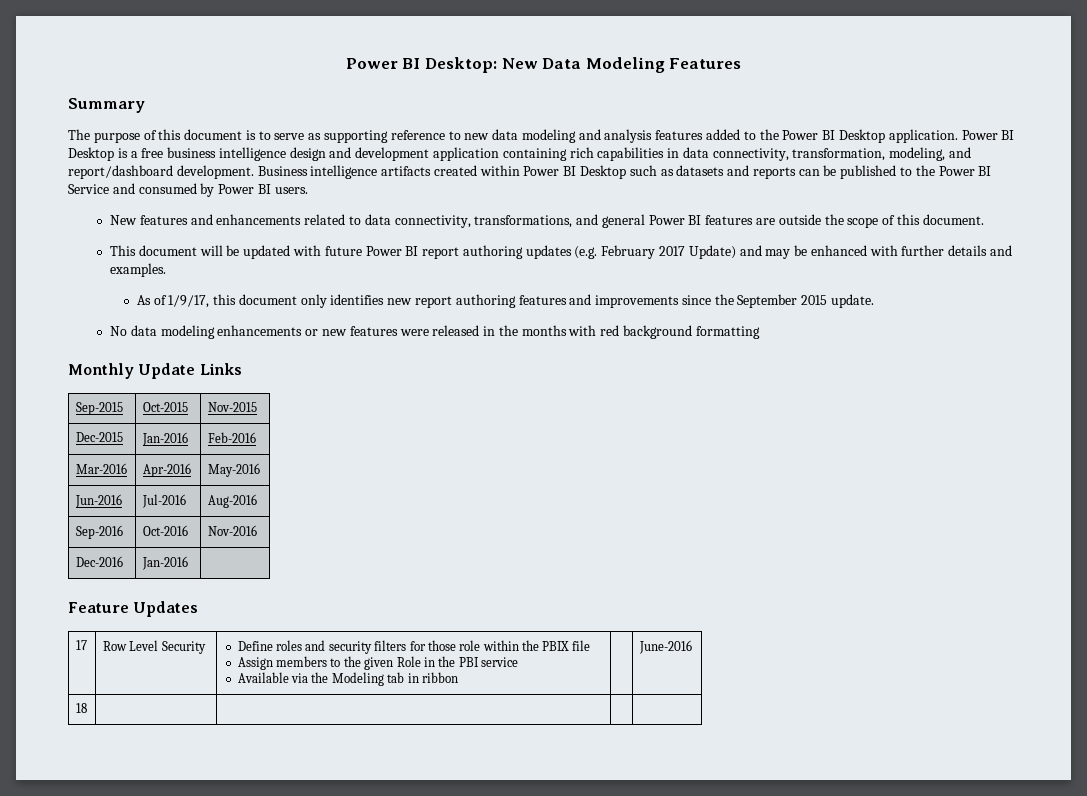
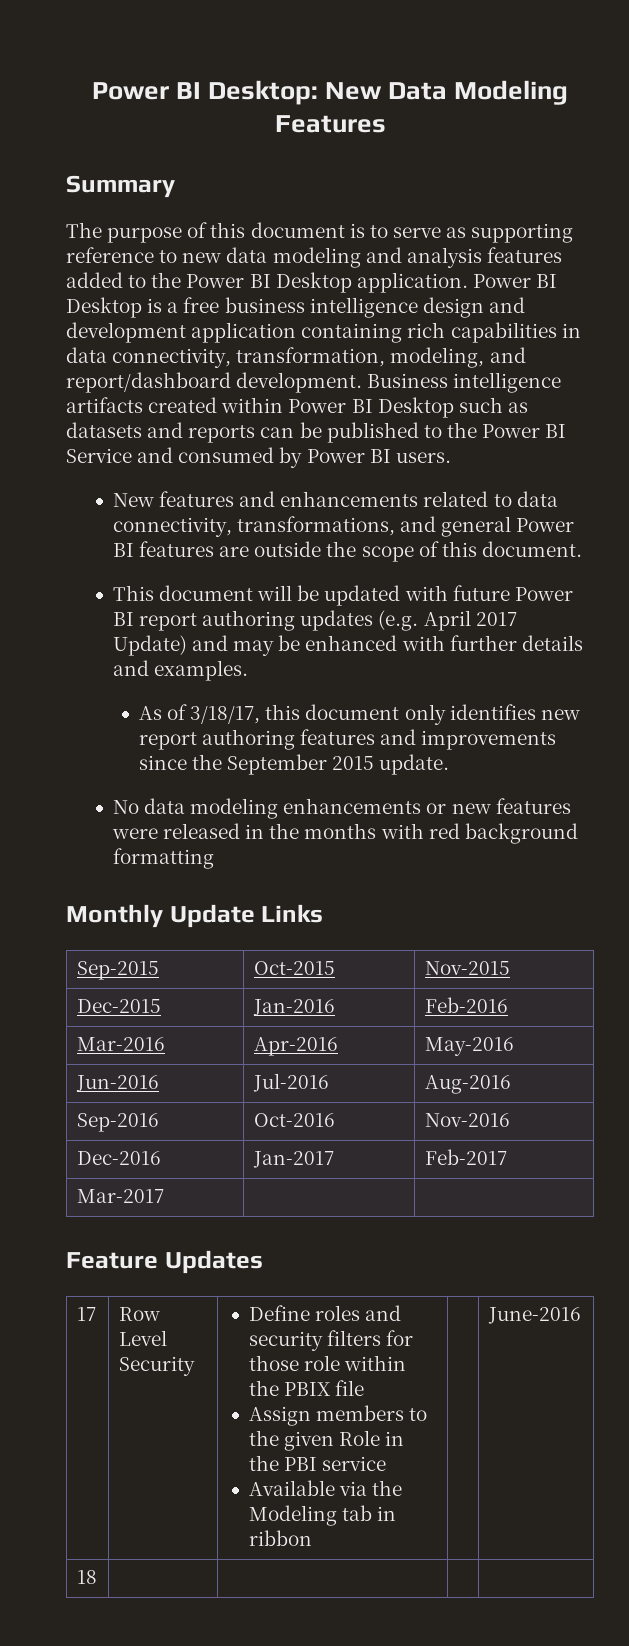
- This document will be updated with future Power BI report authoring updates (e.g. February 2017 Update) and may be enhanced with further details and examples.
+ This document will be updated with future Power BI report authoring updates (e.g. April 2017 Update) and may be enhanced with further details and examples.
- As of 1/9/17, this document only identifies new report authoring features and improvements since the September 2015 update.
+ As of 3/18/17, this document only identifies new report authoring features and improvements since the September 2015 update.
- Dec-2016 | Jan-2016 |
+ Dec-2016 | Jan-2017 | Feb-2017
+ Mar-2017 | |

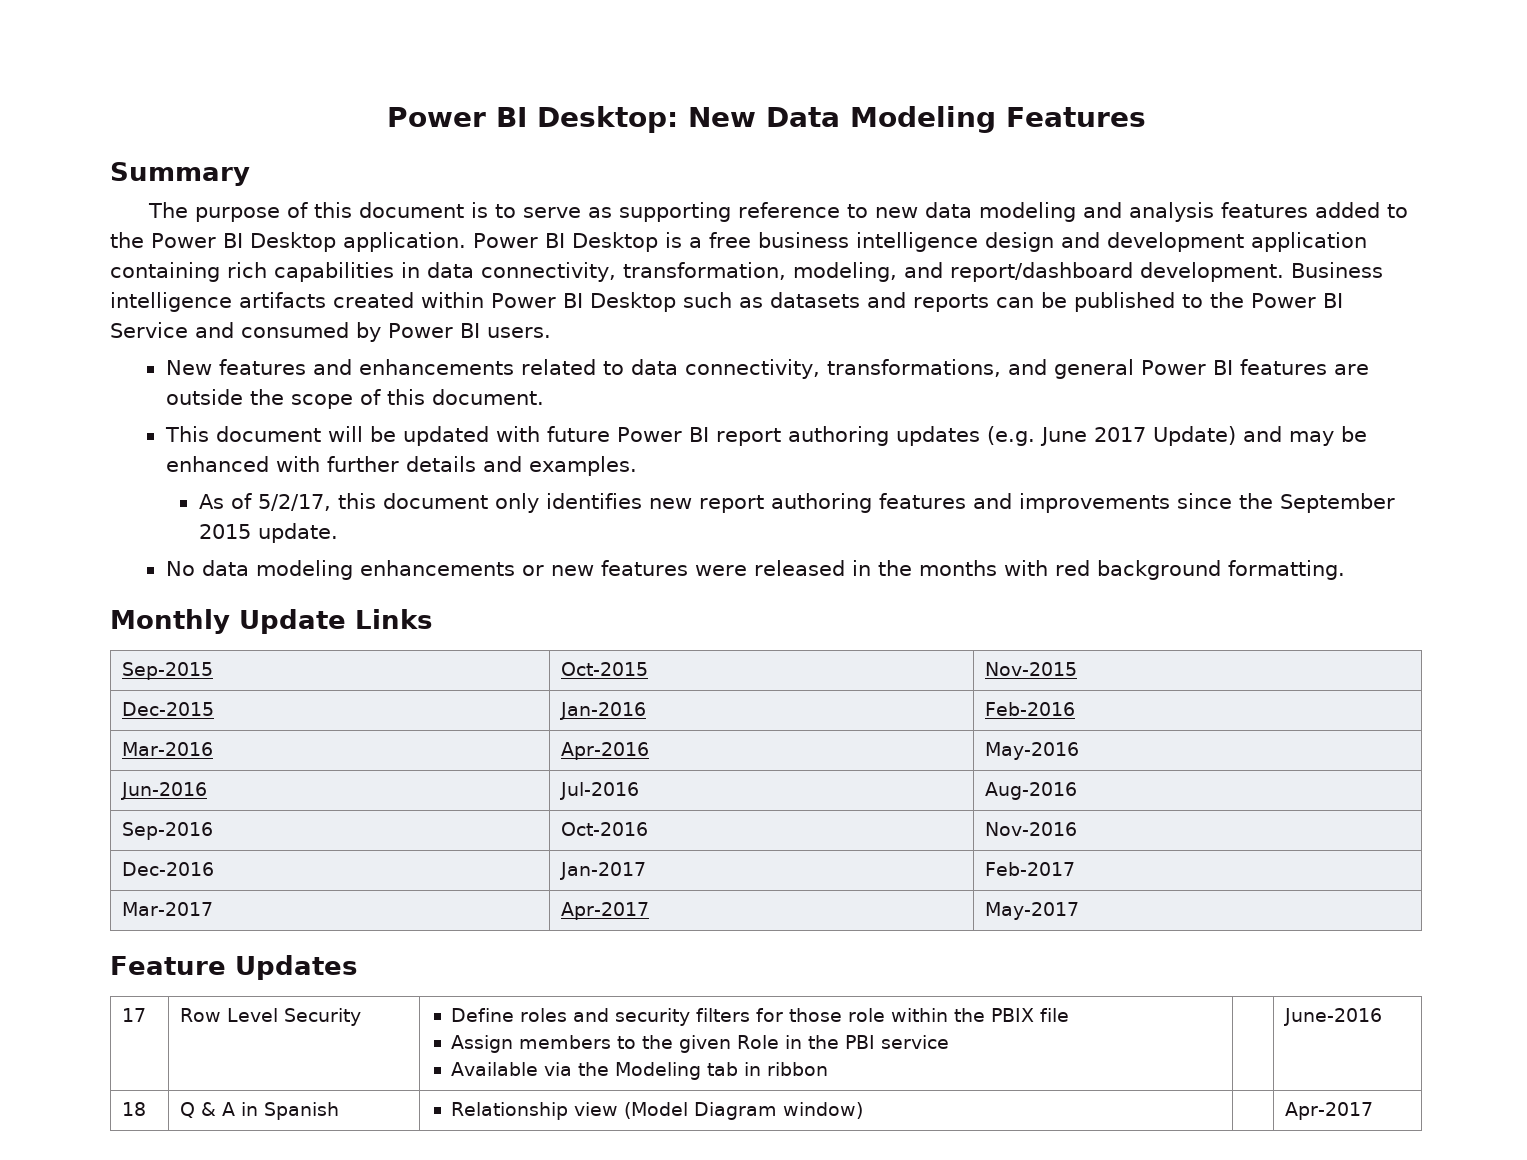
- This document will be updated with future Power BI report authoring updates (e.g. April 2017 Update) and may be enhanced with further details and examples.
+ This document will be updated with future Power BI report authoring updates (e.g. June 2017 Update) and may be enhanced with further details and examples.
- As of 3/18/17, this document only identifies new report authoring features and improvements since the September 2015 update.
+ As of 5/2/17, this document only identifies new report authoring features and improvements since the September 2015 update.
- No data modeling enhancements or new features were released in the months with red background formatting
+ No data modeling enhancements or new features were released in the months with red background formatting.
- Mar-2017 | |
+ Mar-2017 | Apr-2017 | May-2017
- 18 | | | |
+ 18 | Q & A in Spanish | Relationship view (Model Diagram window) | | Apr-2017

